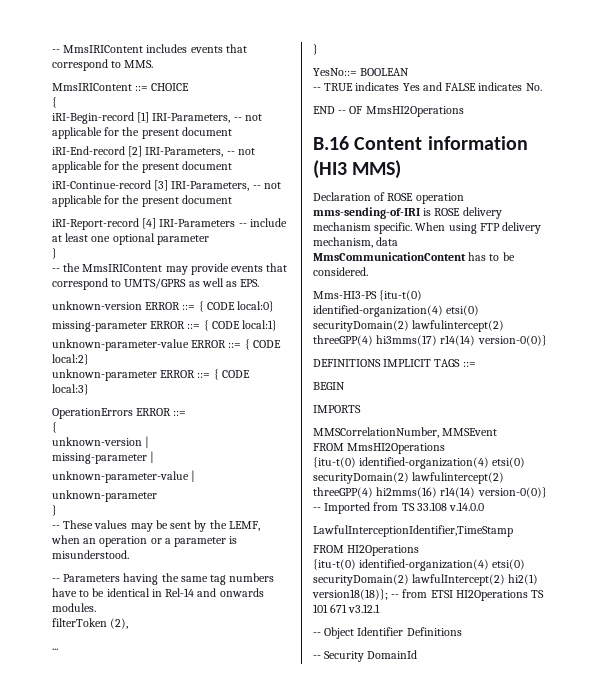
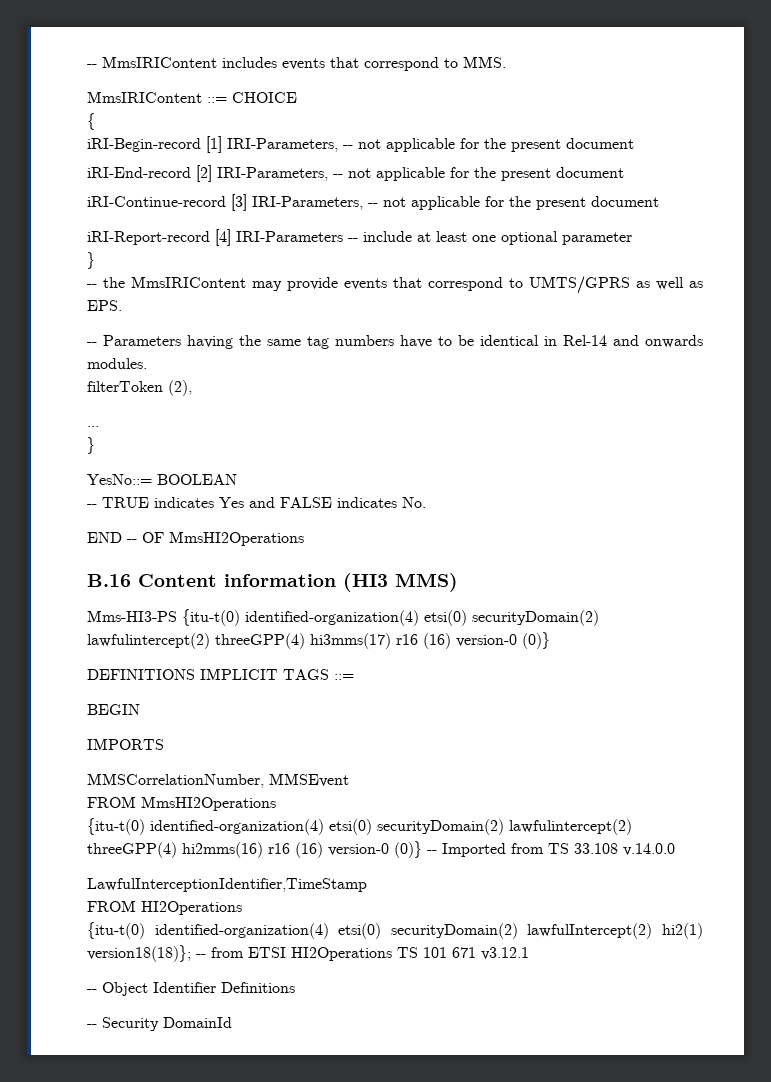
- unknown-version ERROR ::= { CODE local:0}
- missing-parameter ERROR ::= { CODE local:1}
- unknown-parameter-value ERROR ::= { CODE local:2}
- unknown-parameter ERROR ::= { CODE local:3}
- OperationErrors ERROR ::=
- {
- unknown-version |
- missing-parameter |
- unknown-parameter-value |
- unknown-parameter
- }
- -- These values may be sent by the LEMF, when an operation or a parameter is misunderstood.
- Declaration of ROSE operation mms-sending-of-IRI is ROSE delivery mechanism specific. When using FTP delivery mechanism, data MmsCommunicationContent has to be considered.
- Mms-HI3-PS {itu-t(0) identified-organization(4) etsi(0) securityDomain(2) lawfulintercept(2) threeGPP(4) hi3mms(17) r14(14) version-0(0)}
+ Mms-HI3-PS {itu-t(0) identified-organization(4) etsi(0) securityDomain(2) lawfulintercept(2) threeGPP(4) hi3mms(17) r16 (16) version-0 (0)}
- {itu-t(0) identified-organization(4) etsi(0) securityDomain(2) lawfulintercept(2) threeGPP(4) hi2mms(16) r14(14) version-0(0)} -- Imported from TS 33.108 v.14.0.0
+ {itu-t(0) identified-organization(4) etsi(0) securityDomain(2) lawfulintercept(2) threeGPP(4) hi2mms(16) r16 (16) version-0 (0)} -- Imported from TS 33.108 v.14.0.0

